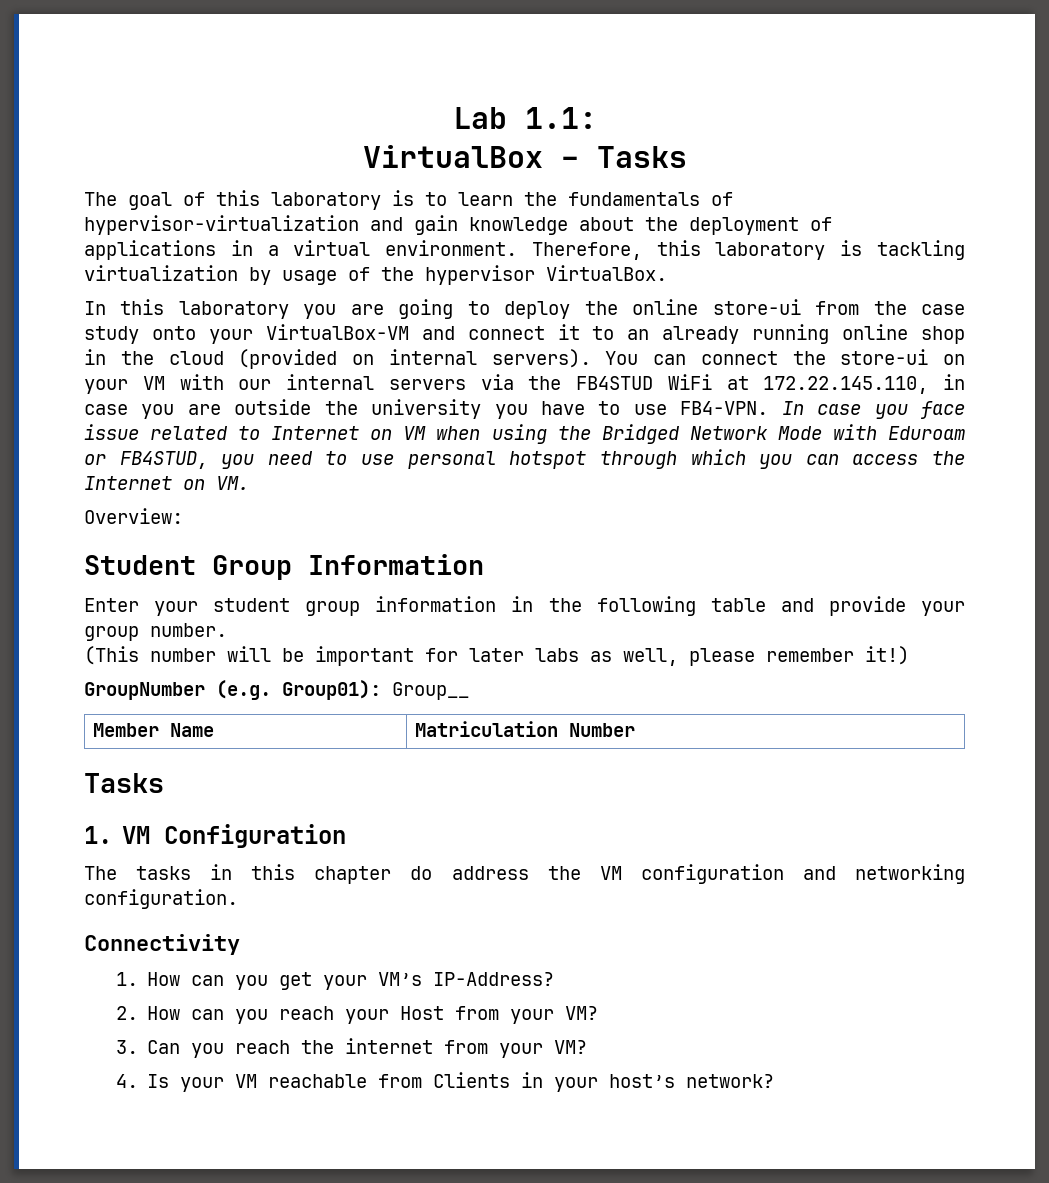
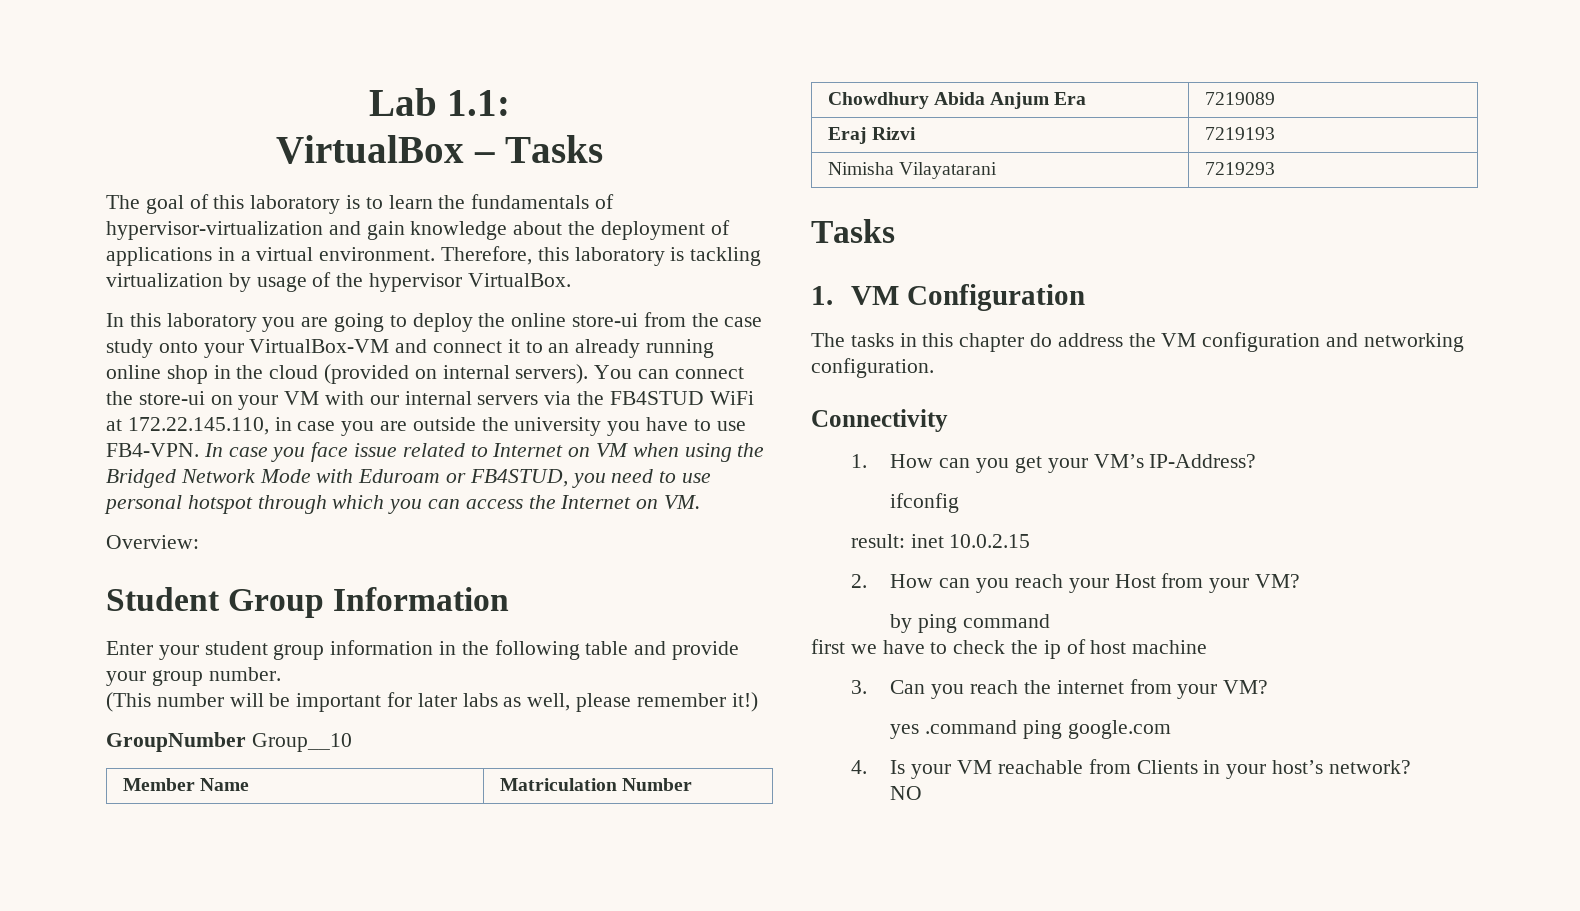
- GroupNumber (e.g. Group01): Group__
+ GroupNumber Group__10
+ Chowdhury Abida Anjum Era | 7219089
+ Eraj Rizvi | 7219193
+ Nimisha Vilayatarani | 7219293
+ ifconfig
+ result: inet 10.0.2.15
+ by ping command
+ first we have to check the ip of host machine
+ yes .command ping google.com
+ NO

